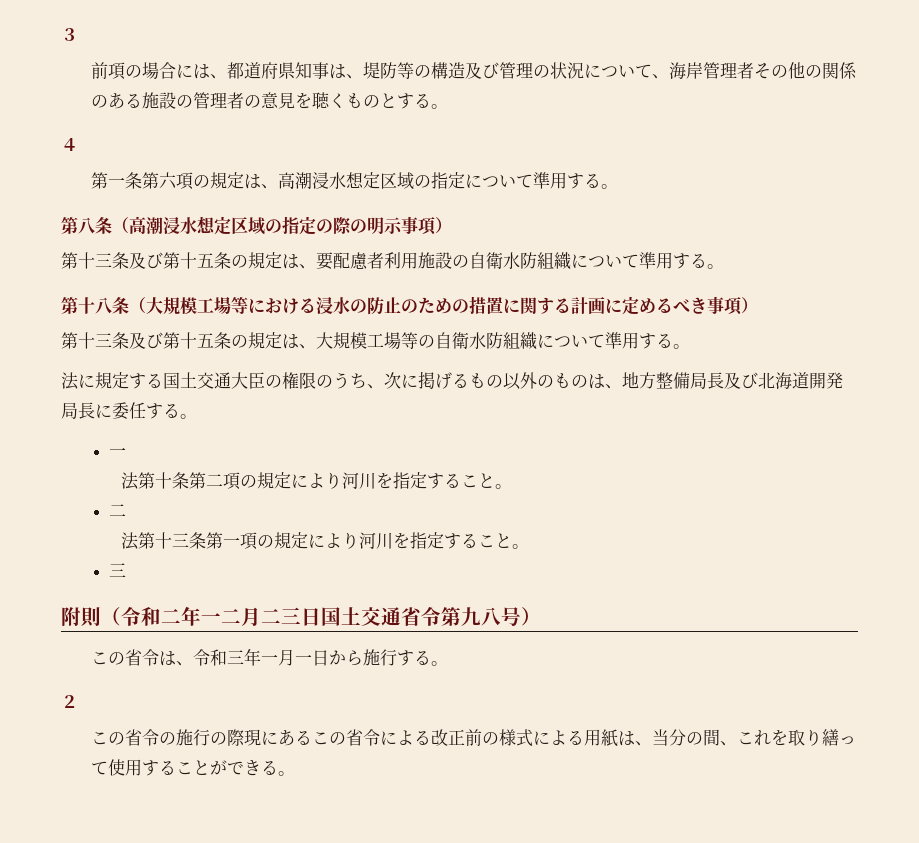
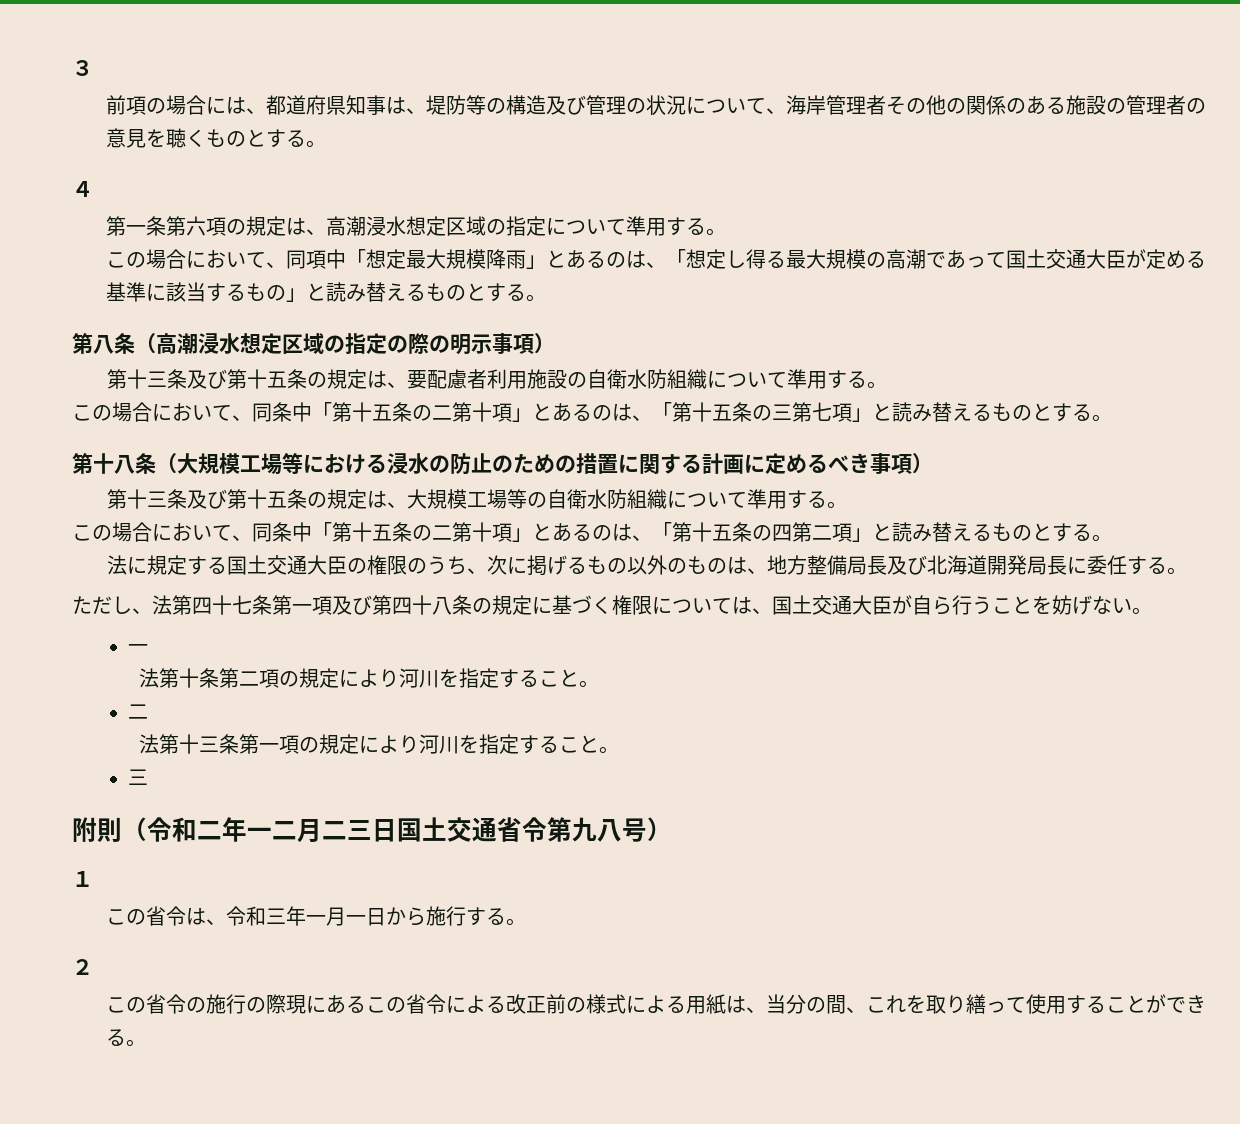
+ この場合において、同項中「想定最大規模降雨」とあるのは、「想定し得る最大規模の高潮であって国土交通大臣が定める基準に該当するもの」と読み替えるものとする。
+ この場合において、同条中「第十五条の二第十項」とあるのは、「第十五条の三第七項」と読み替えるものとする。
+ この場合において、同条中「第十五条の二第十項」とあるのは、「第十五条の四第二項」と読み替えるものとする。
+ ただし、法第四十七条第一項及び第四十八条の規定に基づく権限については、国土交通大臣が自ら行うことを妨げない。
+ １

